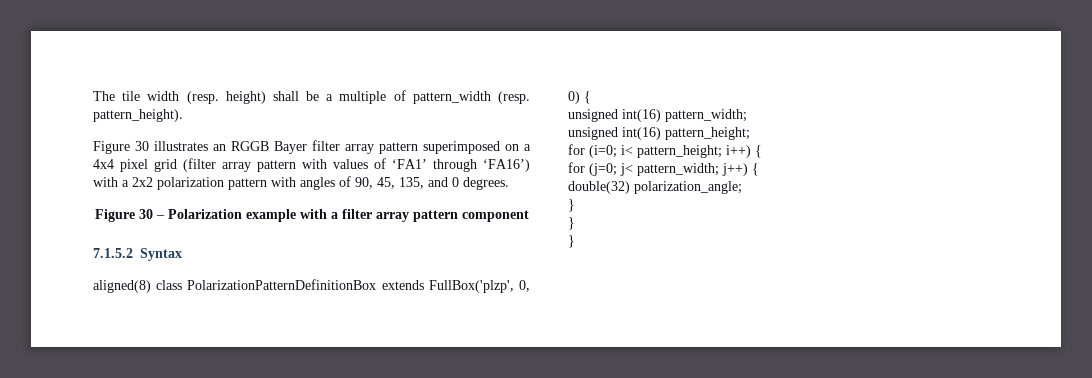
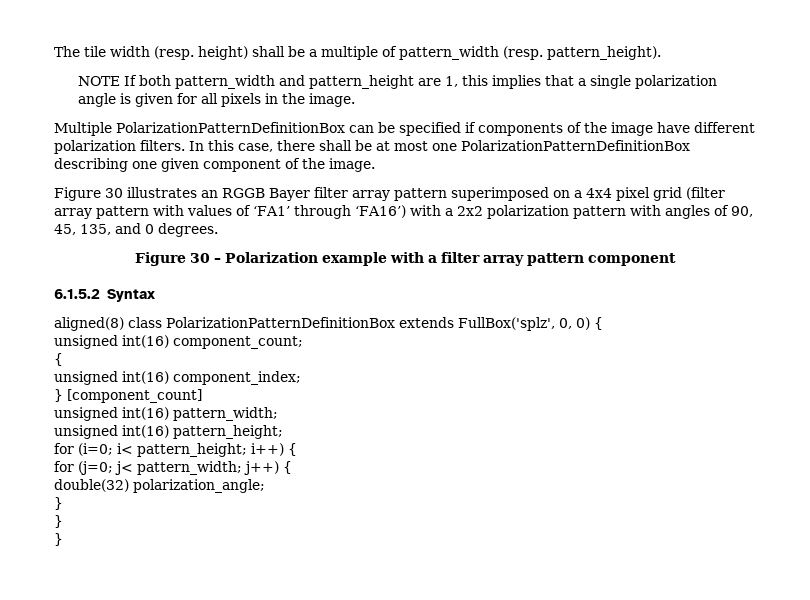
+ NOTE If both pattern_width and pattern_height are 1, this implies that a single polarization angle is given for all pixels in the image.
+ Multiple PolarizationPatternDefinitionBox can be specified if components of the image have different polarization filters. In this case, there shall be at most one PolarizationPatternDefinitionBox describing one given component of the image.
- 7.1.5.2 Syntax
+ 6.1.5.2 Syntax
- aligned(8) class PolarizationPatternDefinitionBox extends FullBox('plzp', 0, 0) {
+ aligned(8) class PolarizationPatternDefinitionBox extends FullBox('splz', 0, 0) {
+ unsigned int(16) component_count;
+ {
+ unsigned int(16) component_index;
+ } [component_count]

